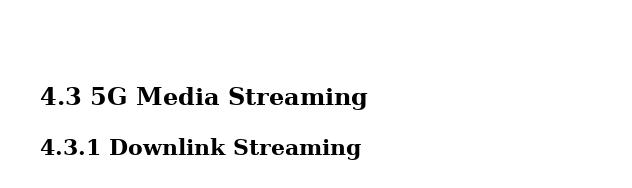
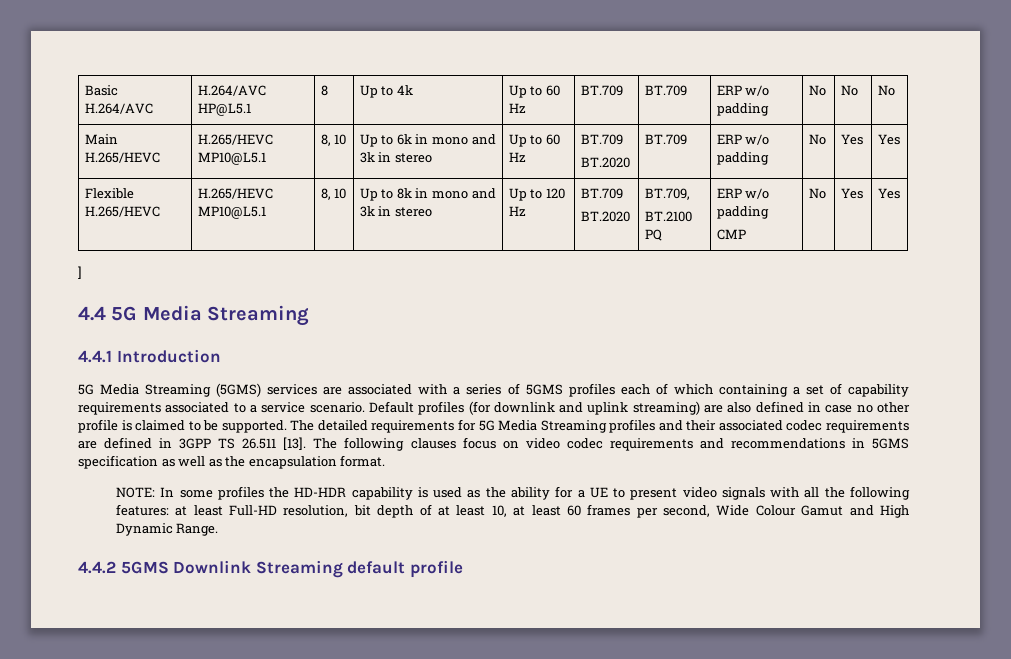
- 4.3 5G Media Streaming
- 4.3.1 Downlink Streaming
+ Basic H.264/AVC | H.264/AVC HP@L5.1 | 8 | Up to 4k | Up to 60 Hz | BT.709 | BT.709 | ERP w/o padding | No | No | No
+ Main H.265/HEVC | H.265/HEVC MP10@L5.1 | 8, 10 | Up to 6k in mono and 3k in stereo | Up to 60 Hz | BT.709
+ BT.2020 | BT.709 | ERP w/o padding | No | Yes | Yes
+ Flexible H.265/HEVC | H.265/HEVC MP10@L5.1 | 8, 10 | Up to 8k in mono and 3k in stereo | Up to 120 Hz | BT.709
+ BT.2020 | BT.709,
+ BT.2100 PQ | ERP w/o padding
+ CMP | No | Yes | Yes
+ ]
+ 4.4 5G Media Streaming
+ 4.4.1 Introduction
+ 5G Media Streaming (5GMS) services are associated with a series of 5GMS profiles each of which containing a set of capability requirements associated to a service scenario. Default profiles (for downlink and uplink streaming) are also defined in case no other profile is claimed to be supported. The detailed requirements for 5G Media Streaming profiles and their associated codec requirements are defined in 3GPP TS 26.511 [13]. The following clauses focus on video codec requirements and recommendations in 5GMS specification as well as the encapsulation format.
+ NOTE: In some profiles the HD-HDR capability is used as the ability for a UE to present video signals with all the following features: at least Full-HD resolution, bit depth of at least 10, at least 60 frames per second, Wide Colour Gamut and High Dynamic Range.
+ 4.4.2 5GMS Downlink Streaming default profile

